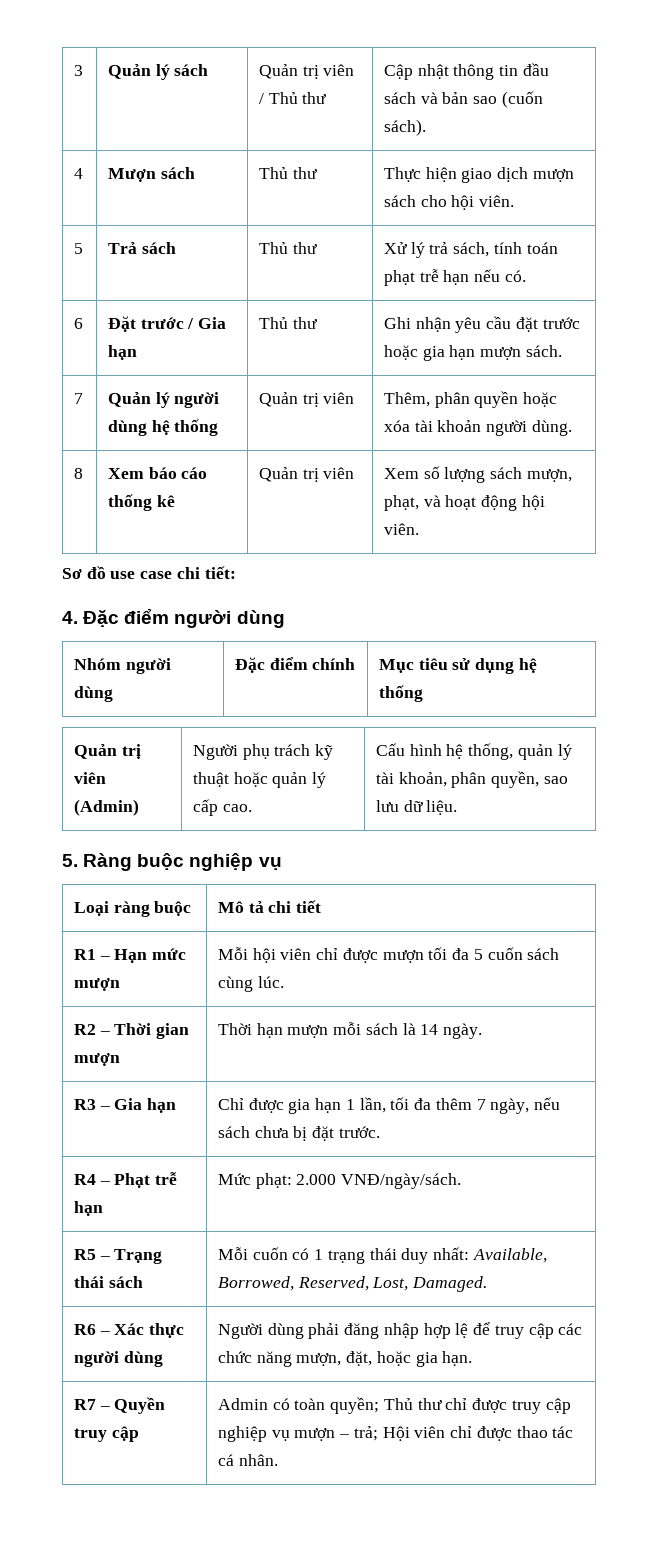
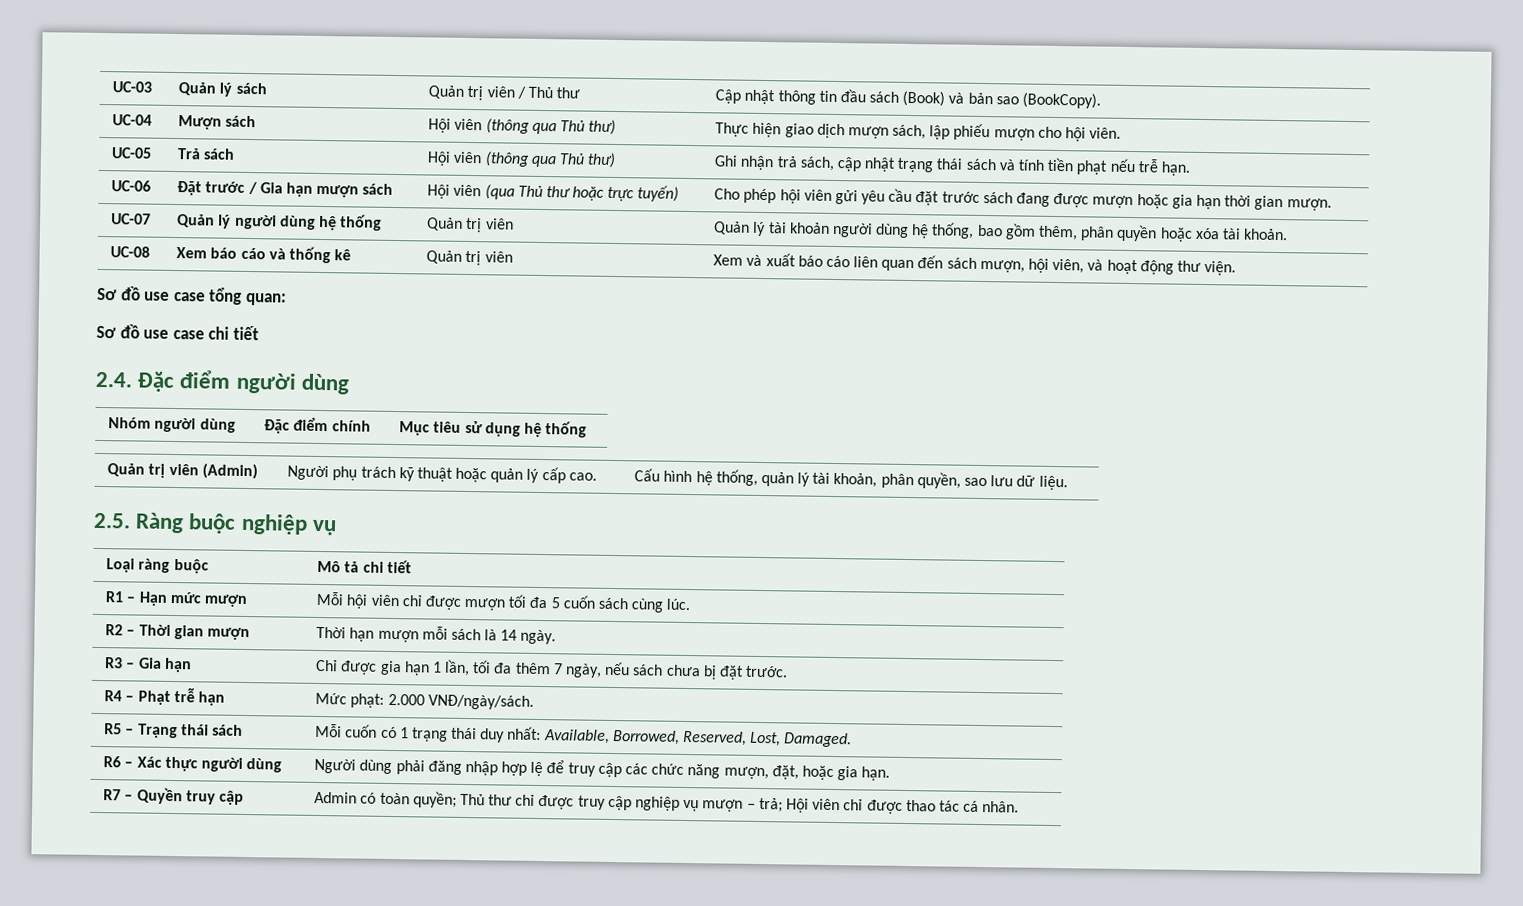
- 3 | Quản lý sách | Quản trị viên / Thủ thư | Cập nhật thông tin đầu sách và bản sao (cuốn sách).
- 4 | Mượn sách | Thủ thư | Thực hiện giao dịch mượn sách cho hội viên.
+ UC-03 | Quản lý sách | Quản trị viên / Thủ thư | Cập nhật thông tin đầu sách (Book) và bản sao (BookCopy).
+ UC-04 | Mượn sách | Hội viên (thông qua Thủ thư) | Thực hiện giao dịch mượn sách, lập phiếu mượn cho hội viên.
- 5 | Trả sách | Thủ thư | Xử lý trả sách, tính toán phạt trễ hạn nếu có.
- 6 | Đặt trước / Gia hạn | Thủ thư | Ghi nhận yêu cầu đặt trước hoặc gia hạn mượn sách.
- 7 | Quản lý người dùng hệ thống | Quản trị viên | Thêm, phân quyền hoặc xóa tài khoản người dùng.
- 8 | Xem báo cáo thống kê | Quản trị viên | Xem số lượng sách mượn, phạt, và hoạt động hội viên.
+ UC-05 | Trả sách | Hội viên (thông qua Thủ thư) | Ghi nhận trả sách, cập nhật trạng thái sách và tính tiền phạt nếu trễ hạn.
+ UC-06 | Đặt trước / Gia hạn mượn sách | Hội viên (qua Thủ thư hoặc trực tuyến) | Cho phép hội viên gửi yêu cầu đặt trước sách đang được mượn hoặc gia hạn thời gian mượn.
+ UC-07 | Quản lý người dùng hệ thống | Quản trị viên | Quản lý tài khoản người dùng hệ thống, bao gồm thêm, phân quyền hoặc xóa tài khoản.
+ UC-08 | Xem báo cáo và thống kê | Quản trị viên | Xem và xuất báo cáo liên quan đến sách mượn, hội viên, và hoạt động thư viện.
+ Sơ đồ use case tổng quan:
- Sơ đồ use case chi tiết:
- 4. Đặc điểm người dùng
+ Sơ đồ use case chi tiết
+ 2.4. Đặc điểm người dùng
- 5. Ràng buộc nghiệp vụ
+ 2.5. Ràng buộc nghiệp vụ

